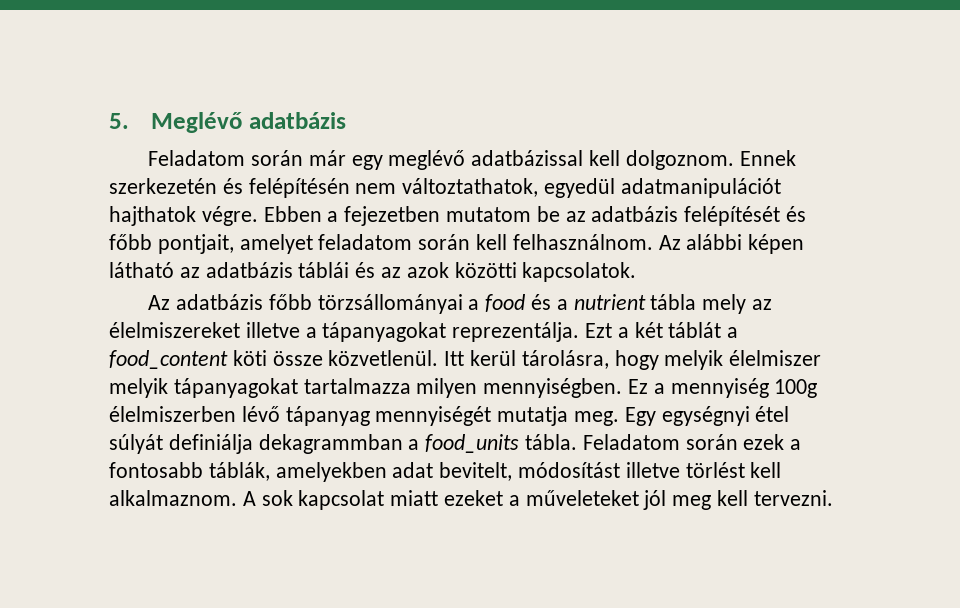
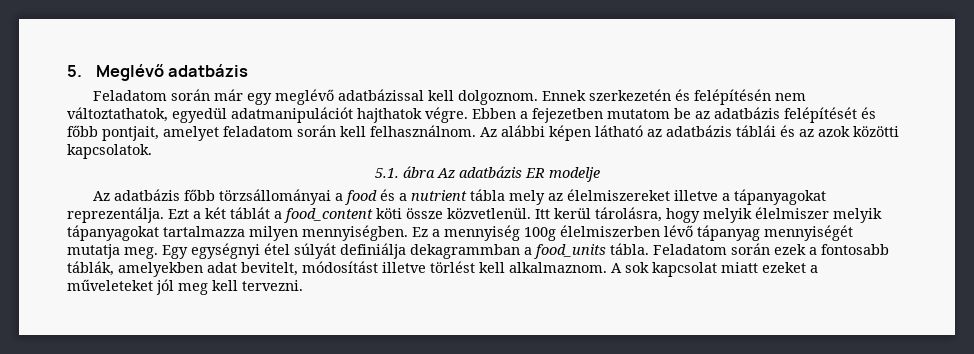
+ 5.1. ábra Az adatbázis ER modelje

